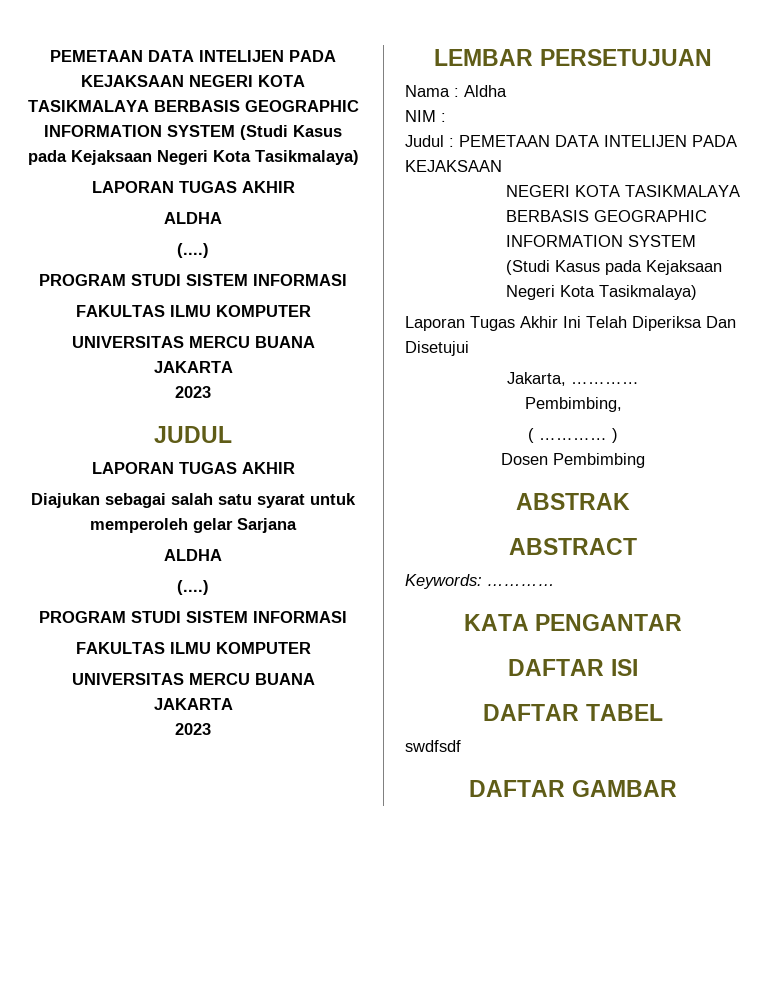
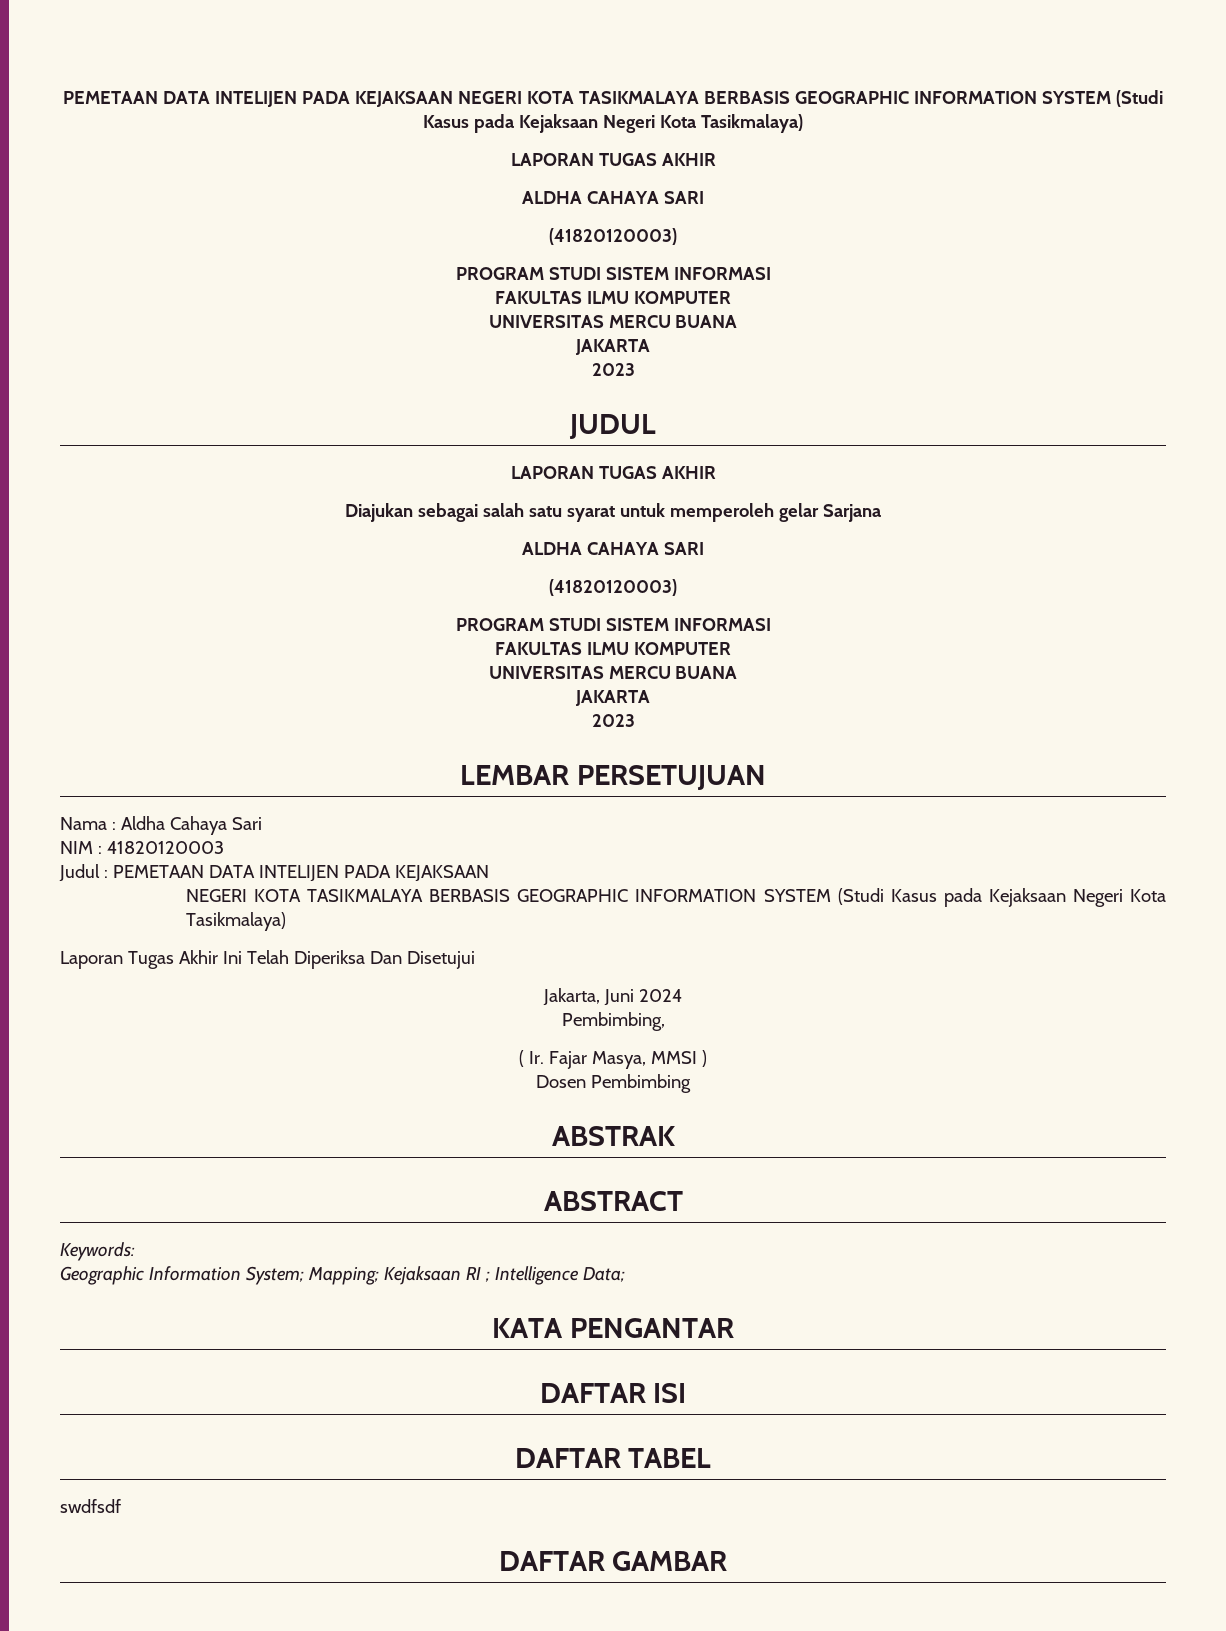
  PEMETAAN DATA INTELIJEN PADA KEJAKSAAN NEGERI KOTA TASIKMALAYA BERBASIS GEOGRAPHIC INFORMATION SYSTEM (Studi Kasus pada Kejaksaan Negeri Kota Tasikmalaya)
  LAPORAN TUGAS AKHIR
- ALDHA
- (....)
+ ALDHA CAHAYA SARI
+ (41820120003)
  Diajukan sebagai salah satu syarat untuk memperoleh gelar Sarjana
- ALDHA
- (....)
+ ALDHA CAHAYA SARI
+ (41820120003)
- Nama : Aldha
+ Nama : Aldha Cahaya Sari
- NIM :
+ NIM : 41820120003
- Jakarta, …………
+ Jakarta, Juni 2024
- ( ………… )
+ ( Ir. Fajar Masya, MMSI )
- Keywords: …………
+ Keywords:
+ Geographic Information System; Mapping; Kejaksaan RI ; Intelligence Data;

